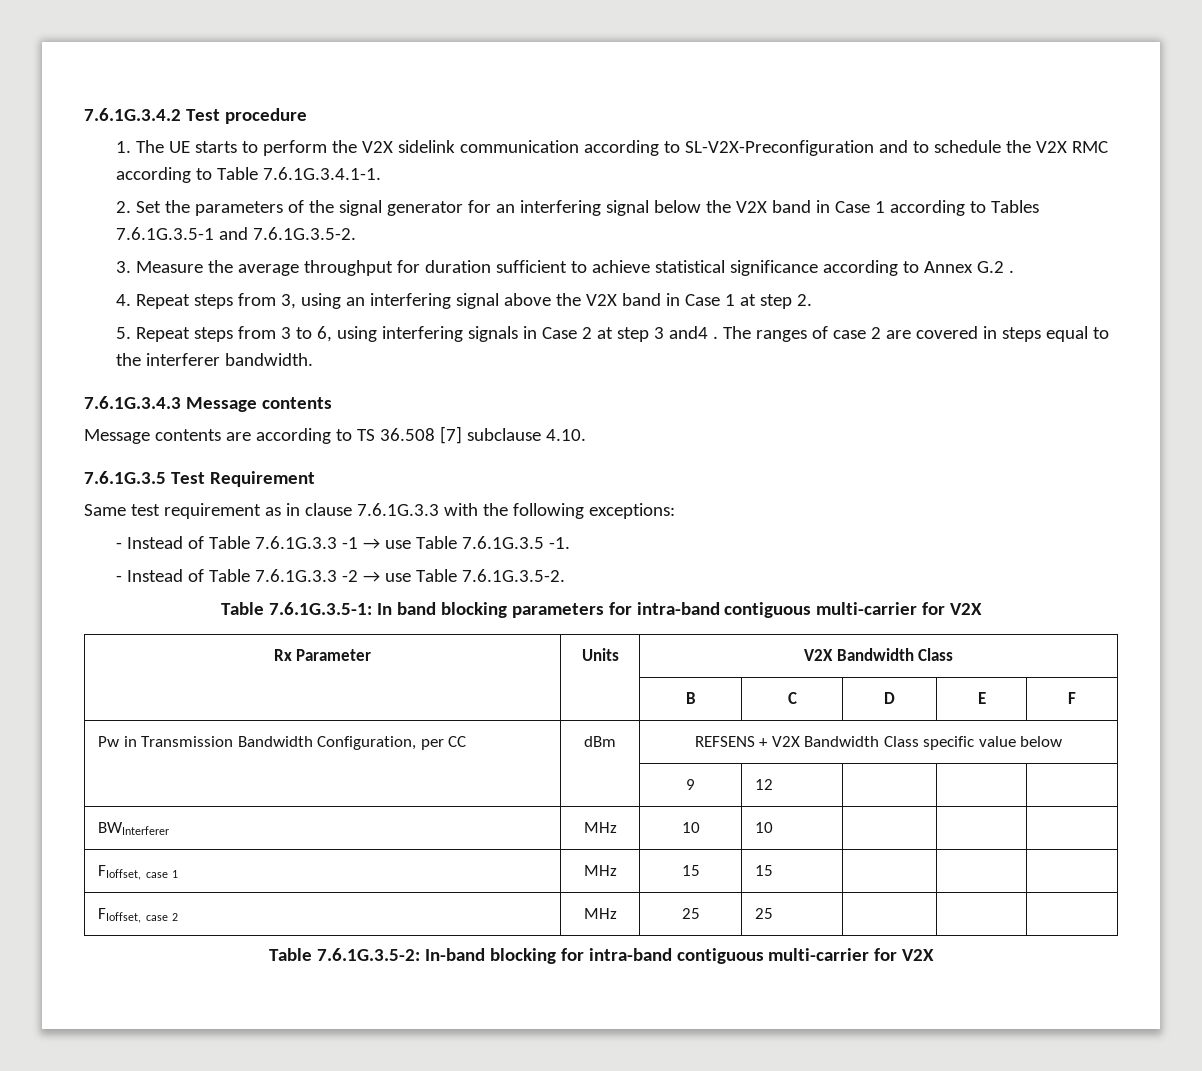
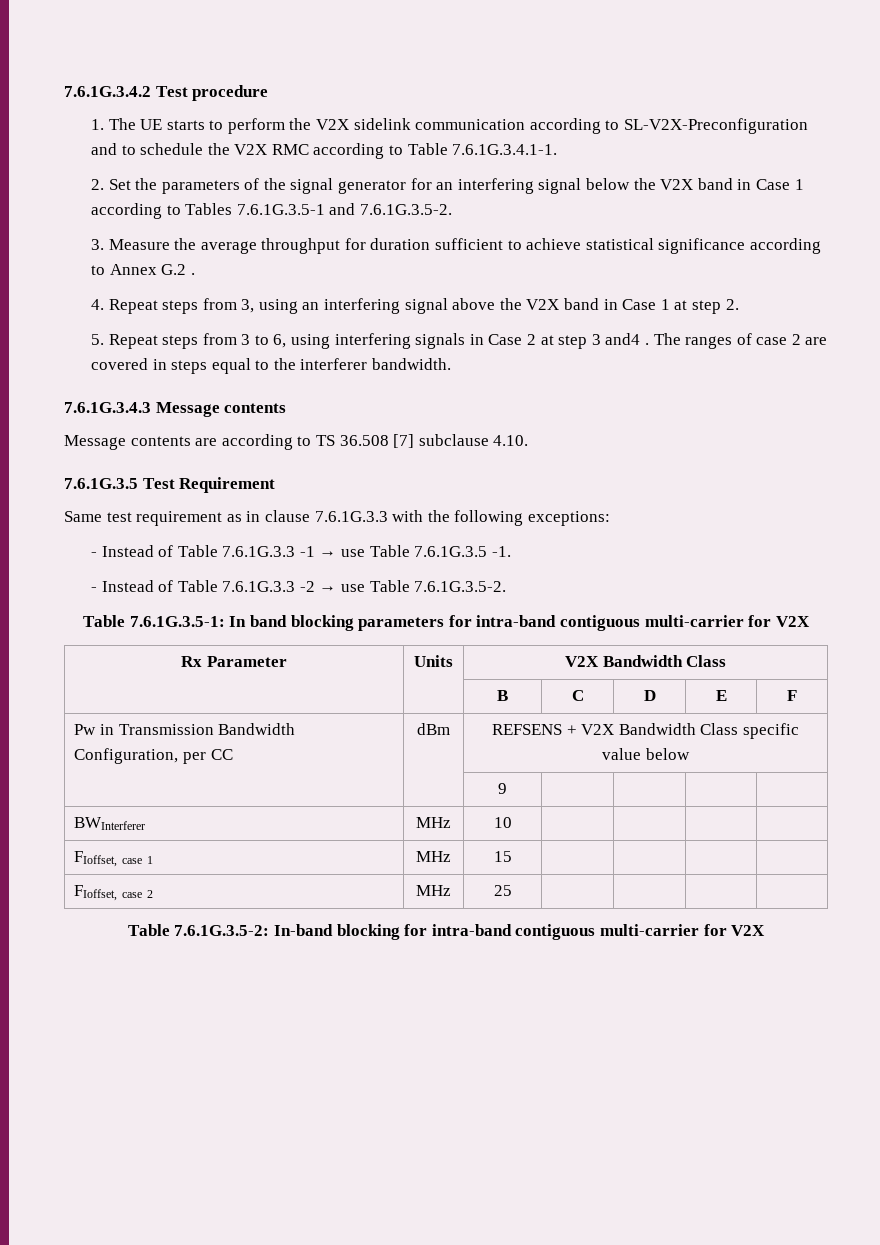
- | | 9 | 12 | | |
+ | | 9 | | | |
- BWInterferer | MHz | 10 | 10 | | |
+ BWInterferer | MHz | 10 | | | |
- FIoffset, case 1 | MHz | 15 | 15 | | |
+ FIoffset, case 1 | MHz | 15 | | | |
- FIoffset, case 2 | MHz | 25 | 25 | | |
+ FIoffset, case 2 | MHz | 25 | | | |

